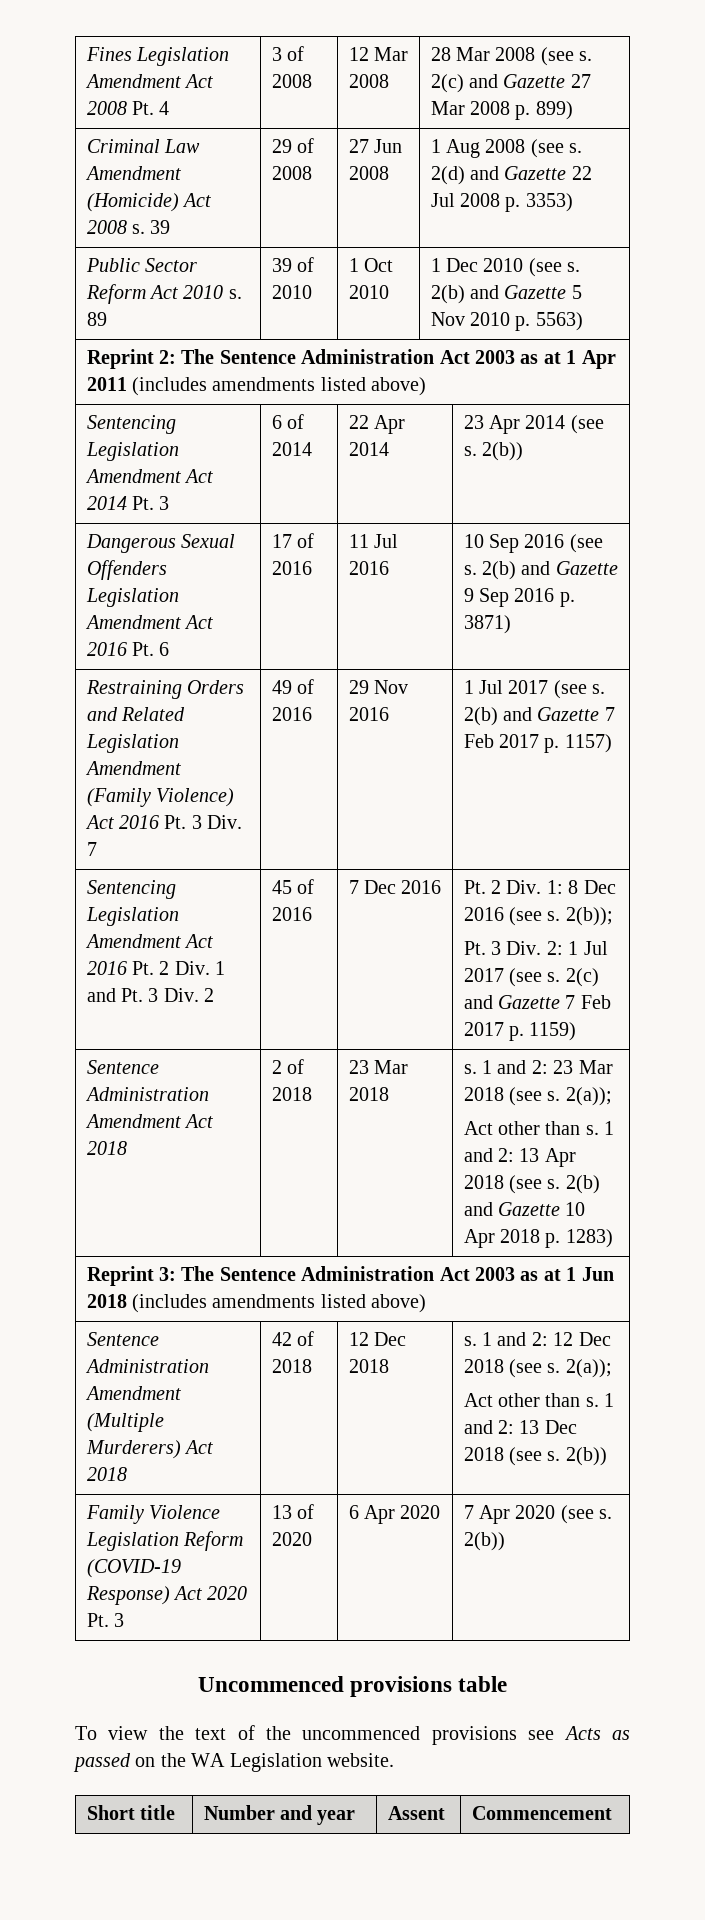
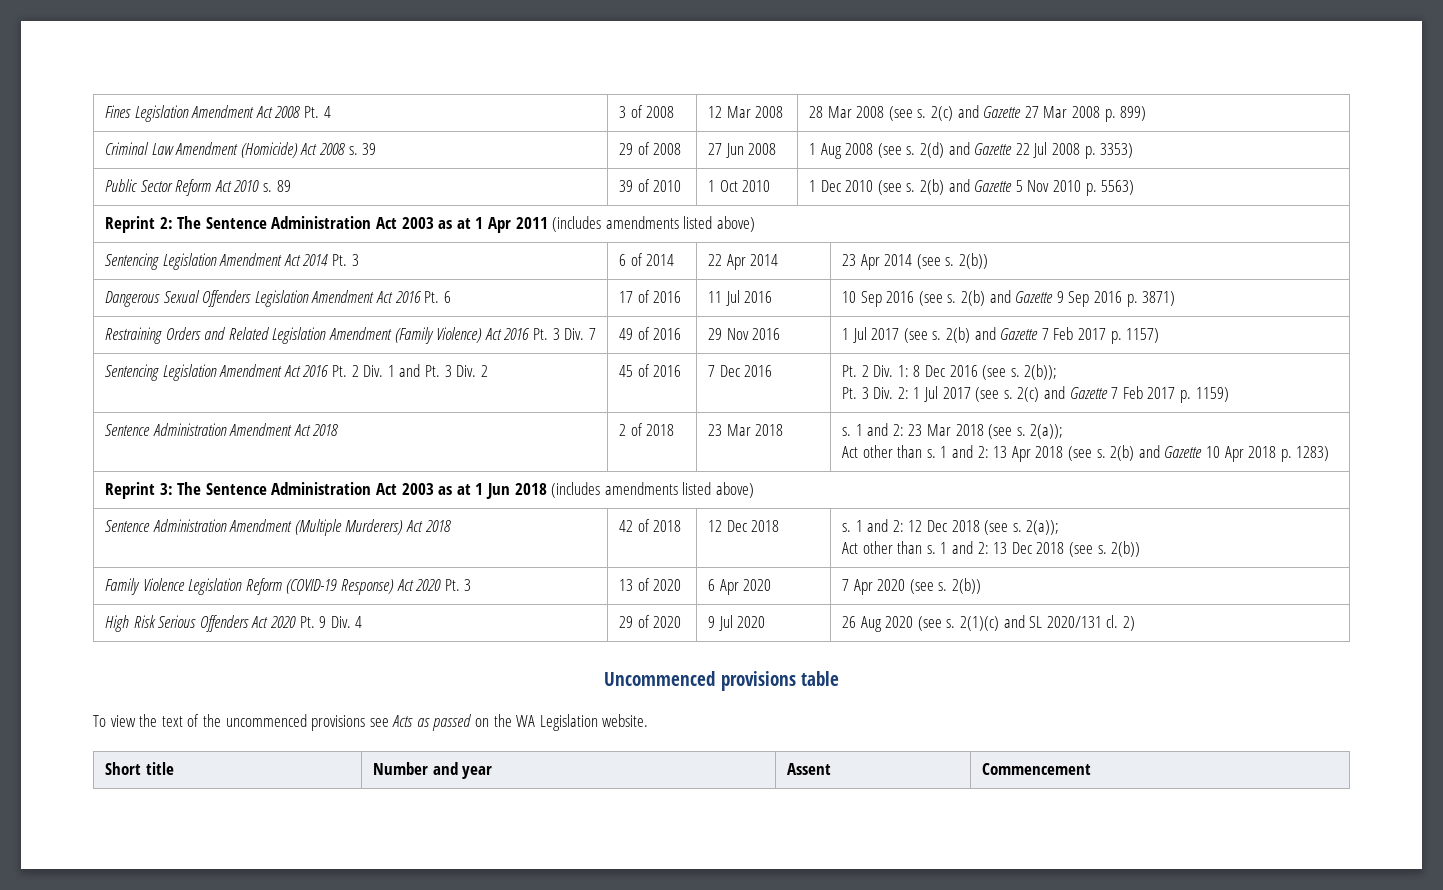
+ High Risk Serious Offenders Act 2020 Pt. 9 Div. 4 | 29 of 2020 | 9 Jul 2020 | 26 Aug 2020 (see s. 2(1)(c) and SL 2020/131 cl. 2)

